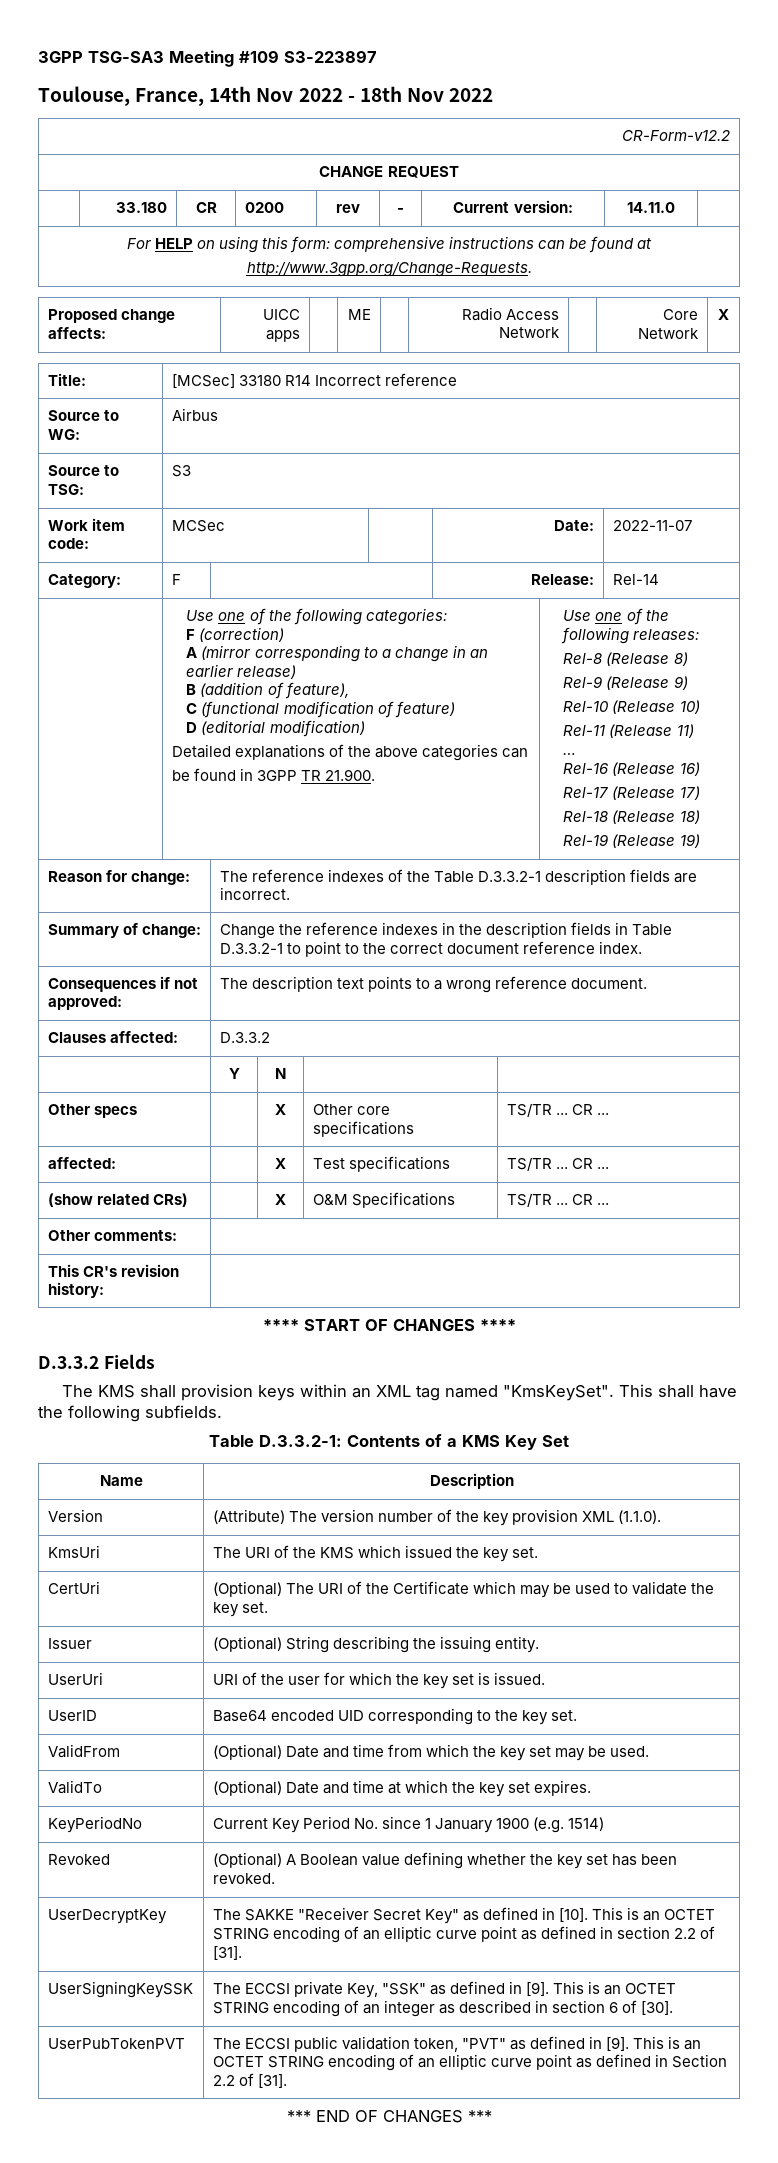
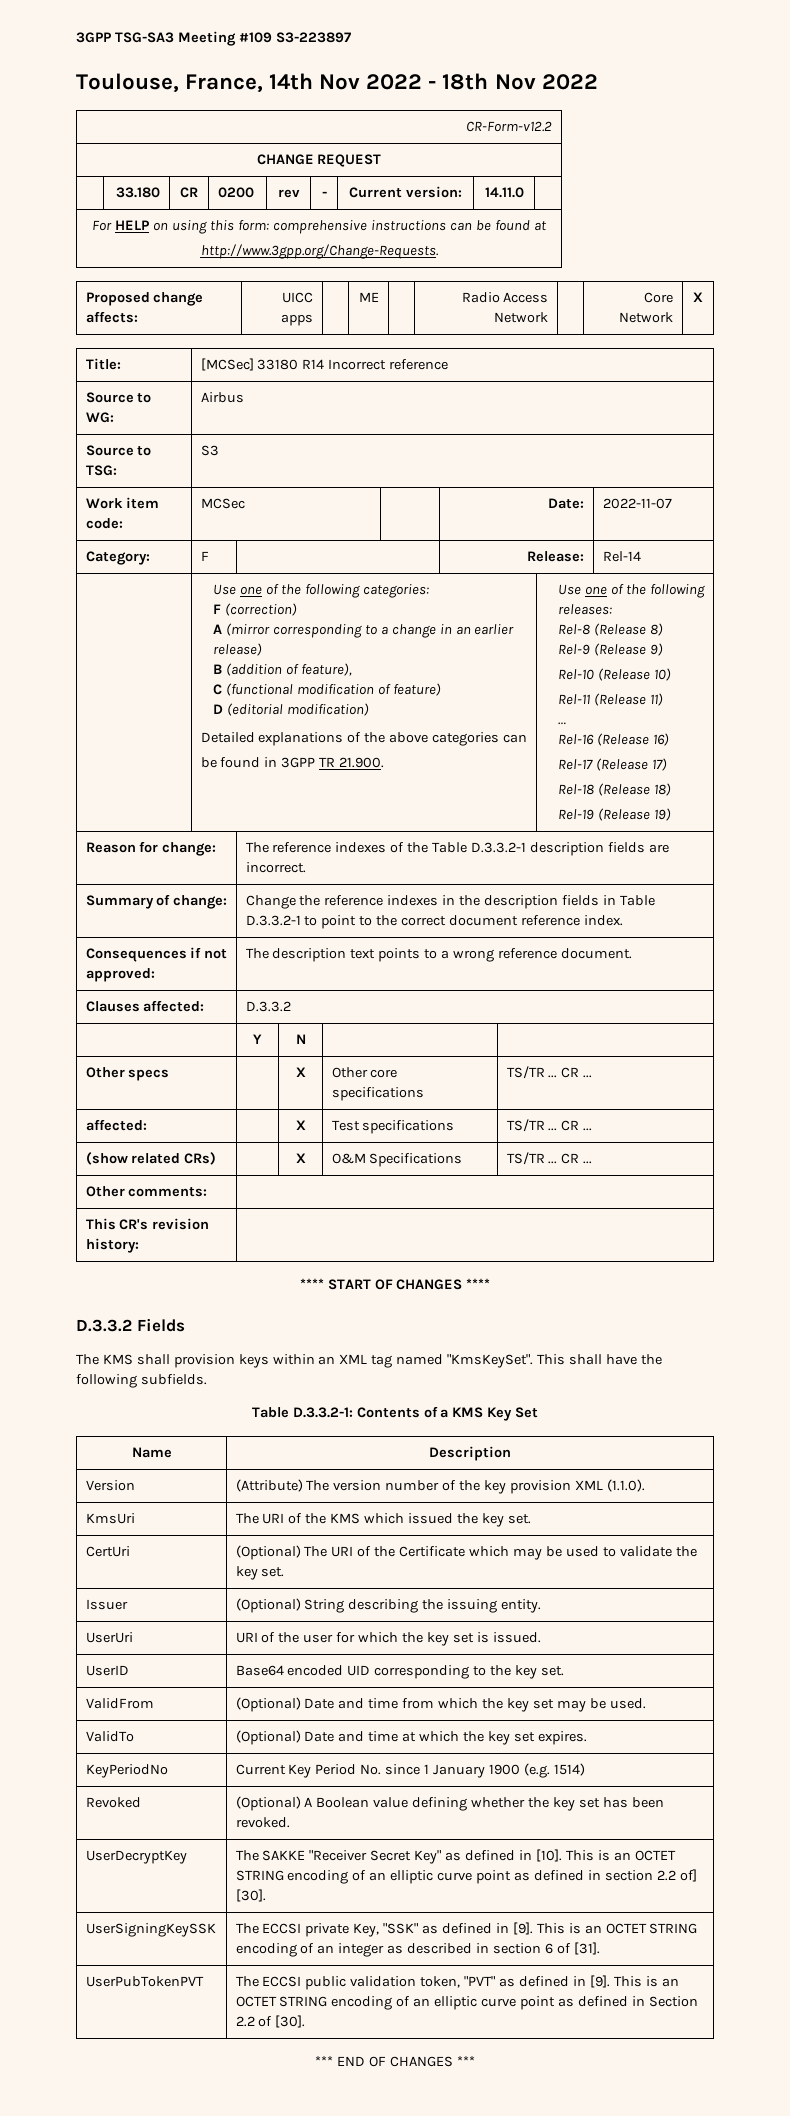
- UserDecryptKey | The SAKKE "Receiver Secret Key" as defined in [10]. This is an OCTET STRING encoding of an elliptic curve point as defined in section 2.2 of [31].
+ UserDecryptKey | The SAKKE "Receiver Secret Key" as defined in [10]. This is an OCTET STRING encoding of an elliptic curve point as defined in section 2.2 of] [30].
- UserSigningKeySSK | The ECCSI private Key, "SSK" as defined in [9]. This is an OCTET STRING encoding of an integer as described in section 6 of [30].
+ UserSigningKeySSK | The ECCSI private Key, "SSK" as defined in [9]. This is an OCTET STRING encoding of an integer as described in section 6 of [31].
- UserPubTokenPVT | The ECCSI public validation token, "PVT" as defined in [9]. This is an OCTET STRING encoding of an elliptic curve point as defined in Section 2.2 of [31].
+ UserPubTokenPVT | The ECCSI public validation token, "PVT" as defined in [9]. This is an OCTET STRING encoding of an elliptic curve point as defined in Section 2.2 of [30].

